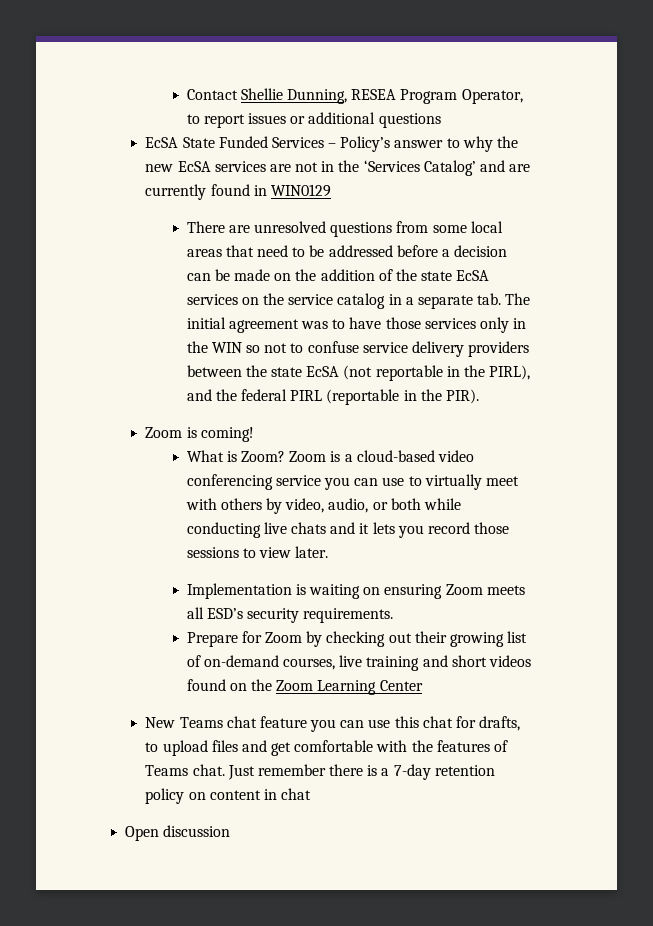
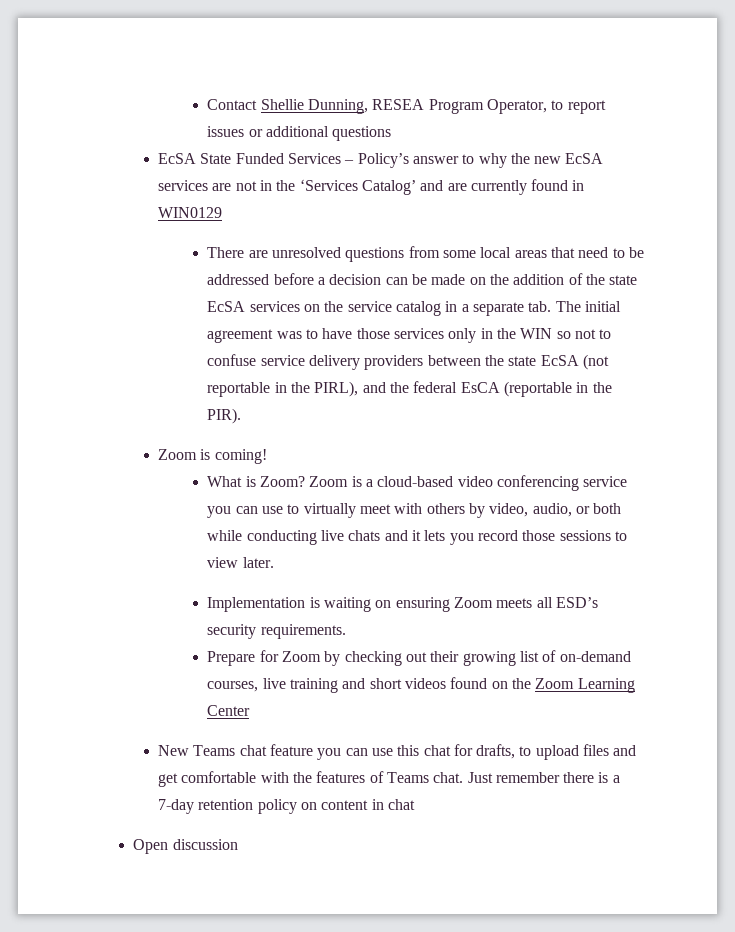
- There are unresolved questions from some local areas that need to be addressed before a decision can be made on the addition of the state EcSA services on the service catalog in a separate tab. The initial agreement was to have those services only in the WIN so not to confuse service delivery providers between the state EcSA (not reportable in the PIRL), and the federal PIRL (reportable in the PIR).
+ There are unresolved questions from some local areas that need to be addressed before a decision can be made on the addition of the state EcSA services on the service catalog in a separate tab. The initial agreement was to have those services only in the WIN so not to confuse service delivery providers between the state EcSA (not reportable in the PIRL), and the federal EsCA (reportable in the PIR).

